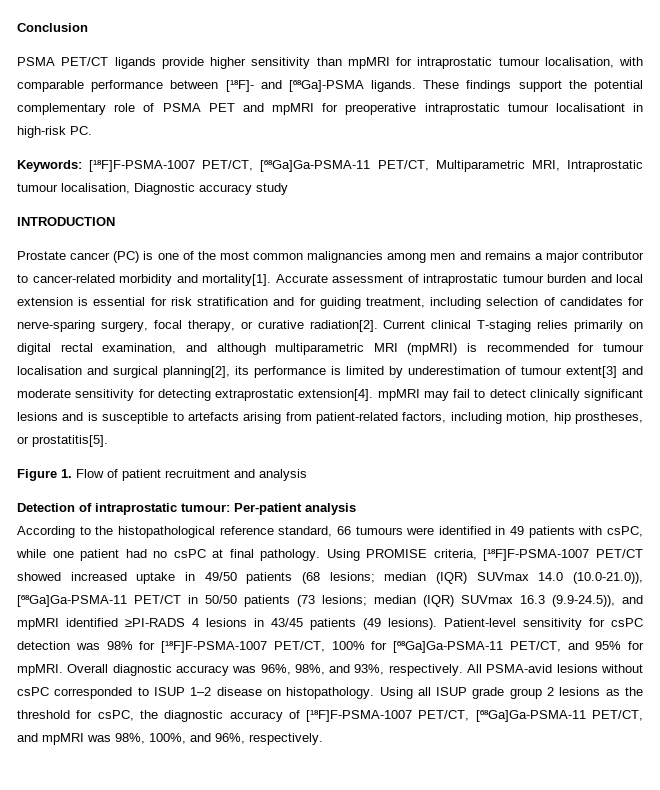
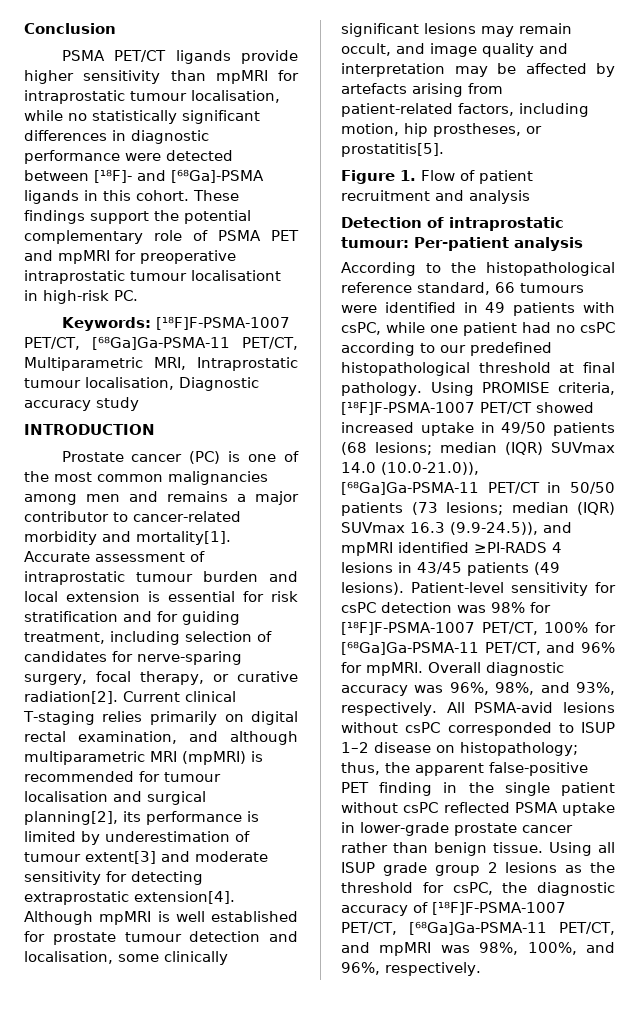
- PSMA PET/CT ligands provide higher sensitivity than mpMRI for intraprostatic tumour localisation, with comparable performance between [¹⁸F]- and [⁶⁸Ga]-PSMA ligands.
+ PSMA PET/CT ligands provide higher sensitivity than mpMRI for intraprostatic tumour localisation, while no statistically significant differences in diagnostic performance were detected between [¹⁸F]- and [⁶⁸Ga]-PSMA ligands in this cohort.
- Current clinical T-staging relies primarily on digital rectal examination, and although multiparametric MRI (mpMRI) is recommended for tumour localisation and surgical planning[2], its performance is limited by underestimation of tumour extent[3] and moderate sensitivity for detecting extraprostatic extension[4]. mpMRI may fail to detect clinically significant lesions and is susceptible to artefacts arising from patient-related factors, including motion, hip prostheses, or prostatitis[5].
+ Current clinical T-staging relies primarily on digital rectal examination, and although multiparametric MRI (mpMRI) is recommended for tumour localisation and surgical planning[2], its performance is limited by underestimation of tumour extent[3] and moderate sensitivity for detecting extraprostatic extension[4]. Although mpMRI is well established for prostate tumour detection and localisation, some clinically significant lesions may remain occult, and image quality and interpretation may be affected by artefacts arising from patient-related factors, including motion, hip prostheses, or prostatitis[5].
- According to the histopathological reference standard, 66 tumours were identified in 49 patients with csPC, while one patient had no csPC at final pathology.
+ According to the histopathological reference standard, 66 tumours were identified in 49 patients with csPC, while one patient had no csPC according to our predefined histopathological threshold at final pathology.
- Patient-level sensitivity for csPC detection was 98% for [¹⁸F]F-PSMA-1007 PET/CT, 100% for [⁶⁸Ga]Ga-PSMA-11 PET/CT, and 95% for mpMRI.
+ Patient-level sensitivity for csPC detection was 98% for [¹⁸F]F-PSMA-1007 PET/CT, 100% for [⁶⁸Ga]Ga-PSMA-11 PET/CT, and 96% for mpMRI.
- All PSMA-avid lesions without csPC corresponded to ISUP 1–2 disease on histopathology.
+ All PSMA-avid lesions without csPC corresponded to ISUP 1–2 disease on histopathology; thus, the apparent false-positive PET finding in the single patient without csPC reflected PSMA uptake in lower-grade prostate cancer rather than benign tissue.

